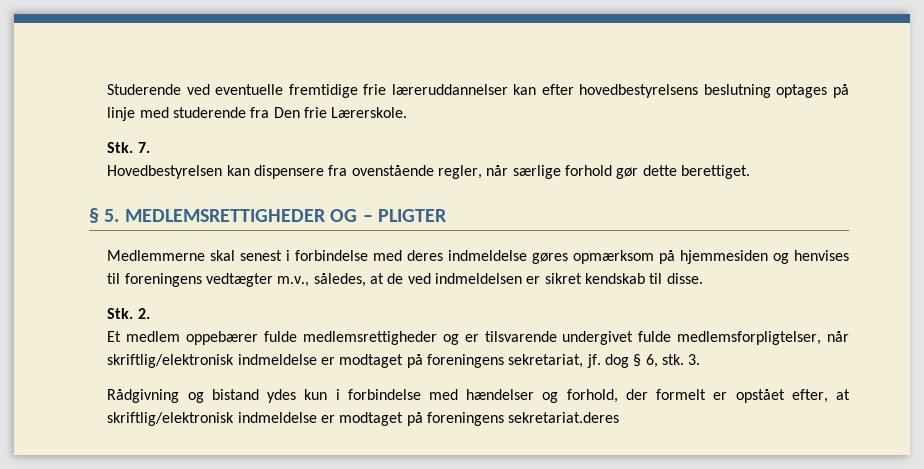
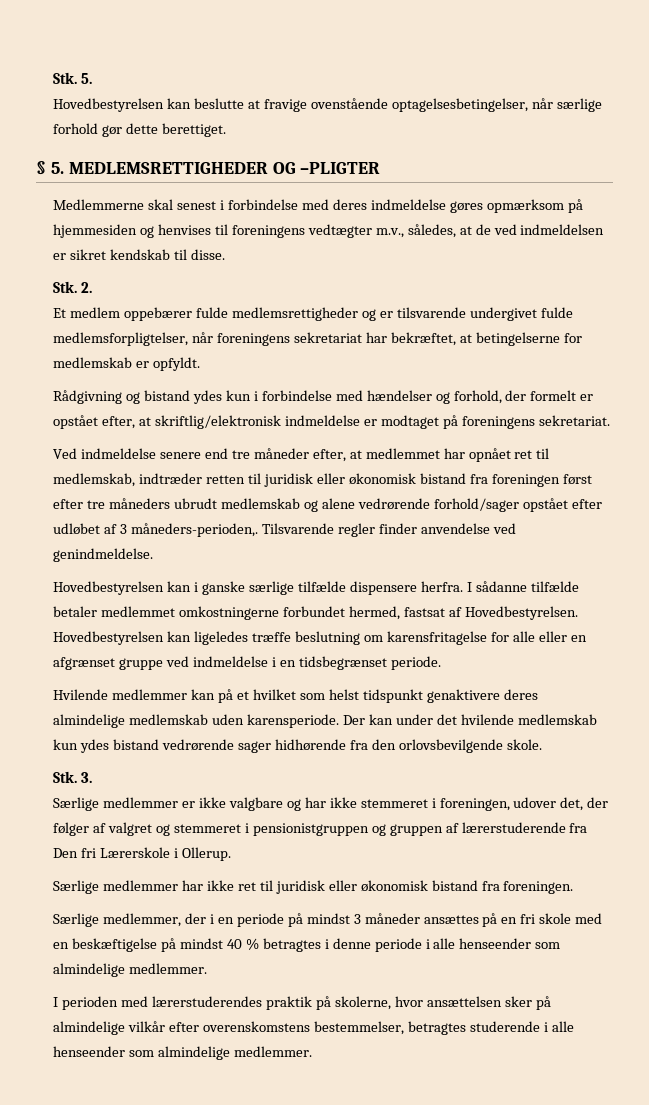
- Studerende ved eventuelle fremtidige frie læreruddannelser kan efter hovedbestyrelsens beslutning optages på linje med studerende fra Den frie Lærerskole.
- Stk. 7.
- Hovedbestyrelsen kan dispensere fra ovenstående regler, når særlige forhold gør dette berettiget.
+ Stk. 5.
+ Hovedbestyrelsen kan beslutte at fravige ovenstående optagelsesbetingelser, når særlige forhold gør dette berettiget.
- § 5. MEDLEMSRETTIGHEDER OG – PLIGTER
+ § 5. MEDLEMSRETTIGHEDER OG –PLIGTER
- Et medlem oppebærer fulde medlemsrettigheder og er tilsvarende undergivet fulde medlemsforpligtelser, når skriftlig/elektronisk indmeldelse er modtaget på foreningens sekretariat, jf. dog § 6, stk. 3.
+ Et medlem oppebærer fulde medlemsrettigheder og er tilsvarende undergivet fulde medlemsforpligtelser, når foreningens sekretariat har bekræftet, at betingelserne for medlemskab er opfyldt.
- Rådgivning og bistand ydes kun i forbindelse med hændelser og forhold, der formelt er opstået efter, at skriftlig/elektronisk indmeldelse er modtaget på foreningens sekretariat.deres
+ Rådgivning og bistand ydes kun i forbindelse med hændelser og forhold, der formelt er opstået efter, at skriftlig/elektronisk indmeldelse er modtaget på foreningens sekretariat.
+ Ved indmeldelse senere end tre måneder efter, at medlemmet har opnået ret til medlemskab, indtræder retten til juridisk eller økonomisk bistand fra foreningen først efter tre måneders ubrudt medlemskab og alene vedrørende forhold/sager opstået efter udløbet af 3 måneders-perioden,. Tilsvarende regler finder anvendelse ved genindmeldelse.
+ Hovedbestyrelsen kan i ganske særlige tilfælde dispensere herfra. I sådanne tilfælde betaler medlemmet omkostningerne forbundet hermed, fastsat af Hovedbestyrelsen. Hovedbestyrelsen kan ligeledes træffe beslutning om karensfritagelse for alle eller en afgrænset gruppe ved indmeldelse i en tidsbegrænset periode.
+ Hvilende medlemmer kan på et hvilket som helst tidspunkt genaktivere deres almindelige medlemskab uden karensperiode. Der kan under det hvilende medlemskab kun ydes bistand vedrørende sager hidhørende fra den orlovsbevilgende skole.
+ Stk. 3.
+ Særlige medlemmer er ikke valgbare og har ikke stemmeret i foreningen, udover det, der følger af valgret og stemmeret i pensionistgruppen og gruppen af lærerstuderende fra Den fri Lærerskole i Ollerup.
+ Særlige medlemmer har ikke ret til juridisk eller økonomisk bistand fra foreningen.
+ Særlige medlemmer, der i en periode på mindst 3 måneder ansættes på en fri skole med en beskæftigelse på mindst 40 % betragtes i denne periode i alle henseender som almindelige medlemmer.
+ I perioden med lærerstuderendes praktik på skolerne, hvor ansættelsen sker på almindelige vilkår efter overenskomstens bestemmelser, betragtes studerende i alle henseender som almindelige medlemmer.

